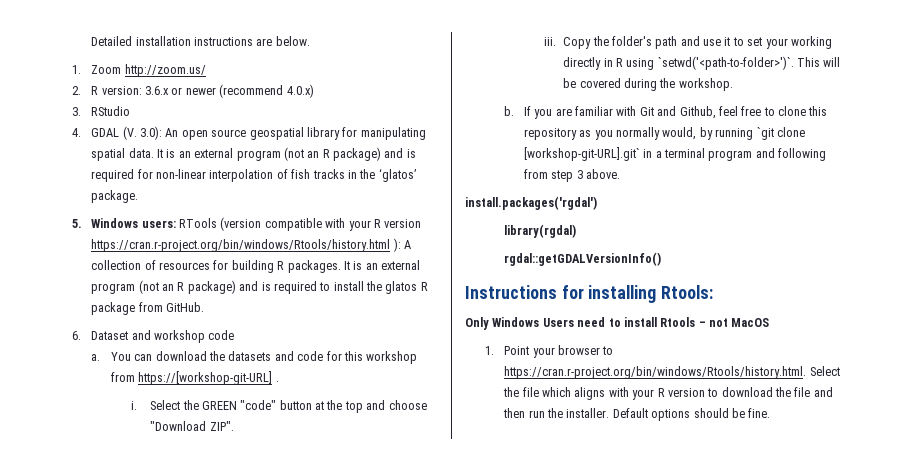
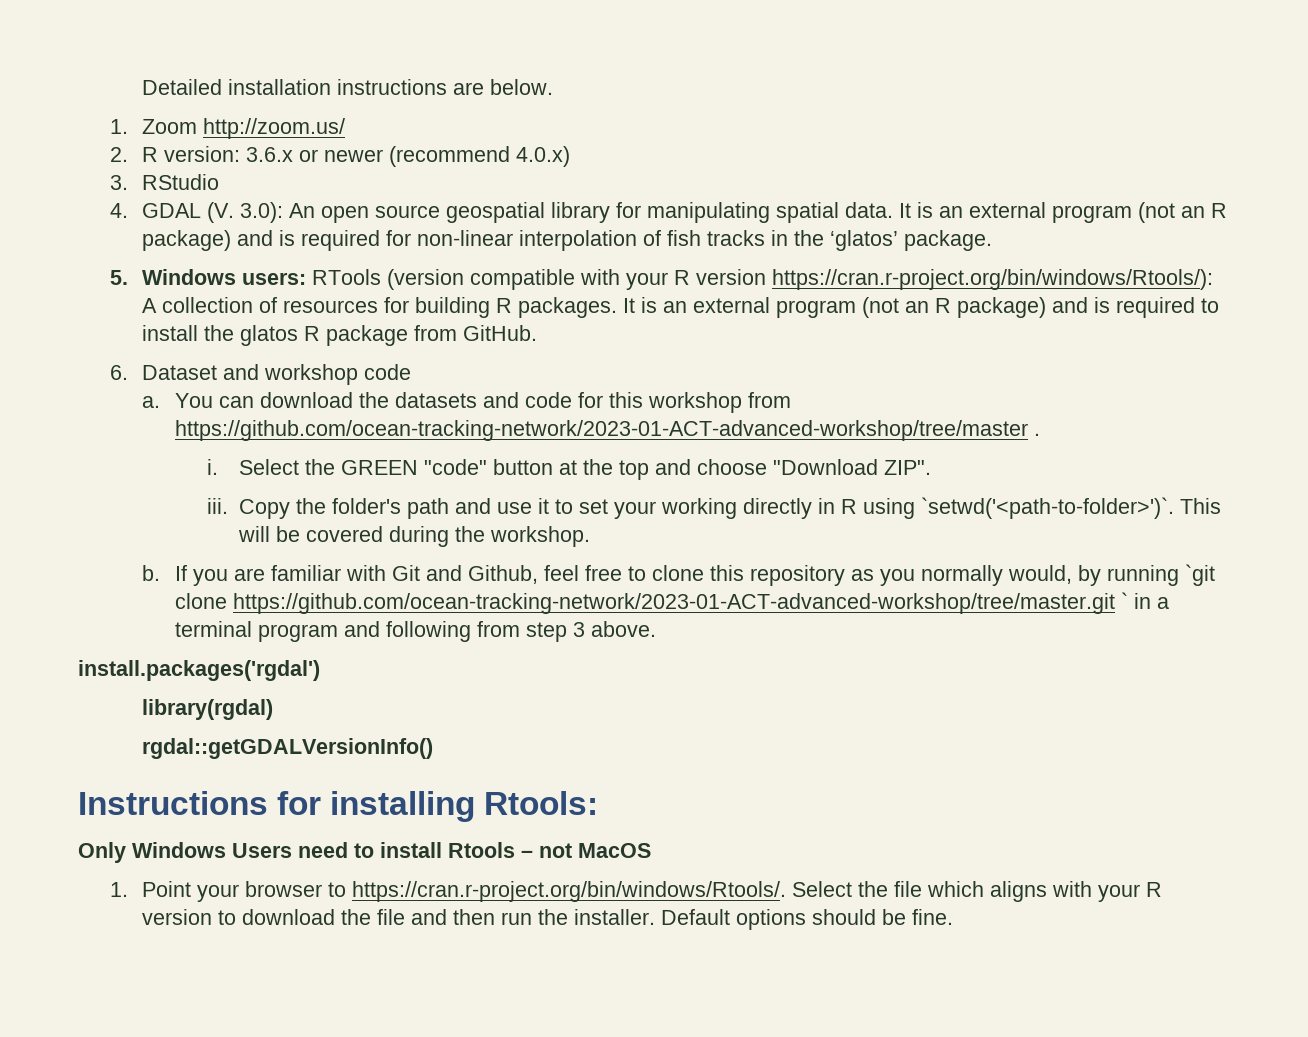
- 5. Windows users: RTools (version compatible with your R version https://cran.r-project.org/bin/windows/Rtools/history.html ): A collection of resources for building R packages.
+ 5. Windows users: RTools (version compatible with your R version https://cran.r-project.org/bin/windows/Rtools/): A collection of resources for building R packages.
- You can download the datasets and code for this workshop from https://[workshop-git-URL] .
+ You can download the datasets and code for this workshop from https://github.com/ocean-tracking-network/2023-01-ACT-advanced-workshop/tree/master .
- If you are familiar with Git and Github, feel free to clone this repository as you normally would, by running `git clone [workshop-git-URL].git` in a terminal program and following from step 3 above.
+ If you are familiar with Git and Github, feel free to clone this repository as you normally would, by running `git clone https://github.com/ocean-tracking-network/2023-01-ACT-advanced-workshop/tree/master.git ` in a terminal program and following from step 3 above.
- 1. Point your browser to https://cran.r-project.org/bin/windows/Rtools/history.html. Select the file which aligns with your R version to download the file and then run the installer.
+ 1. Point your browser to https://cran.r-project.org/bin/windows/Rtools/. Select the file which aligns with your R version to download the file and then run the installer.

